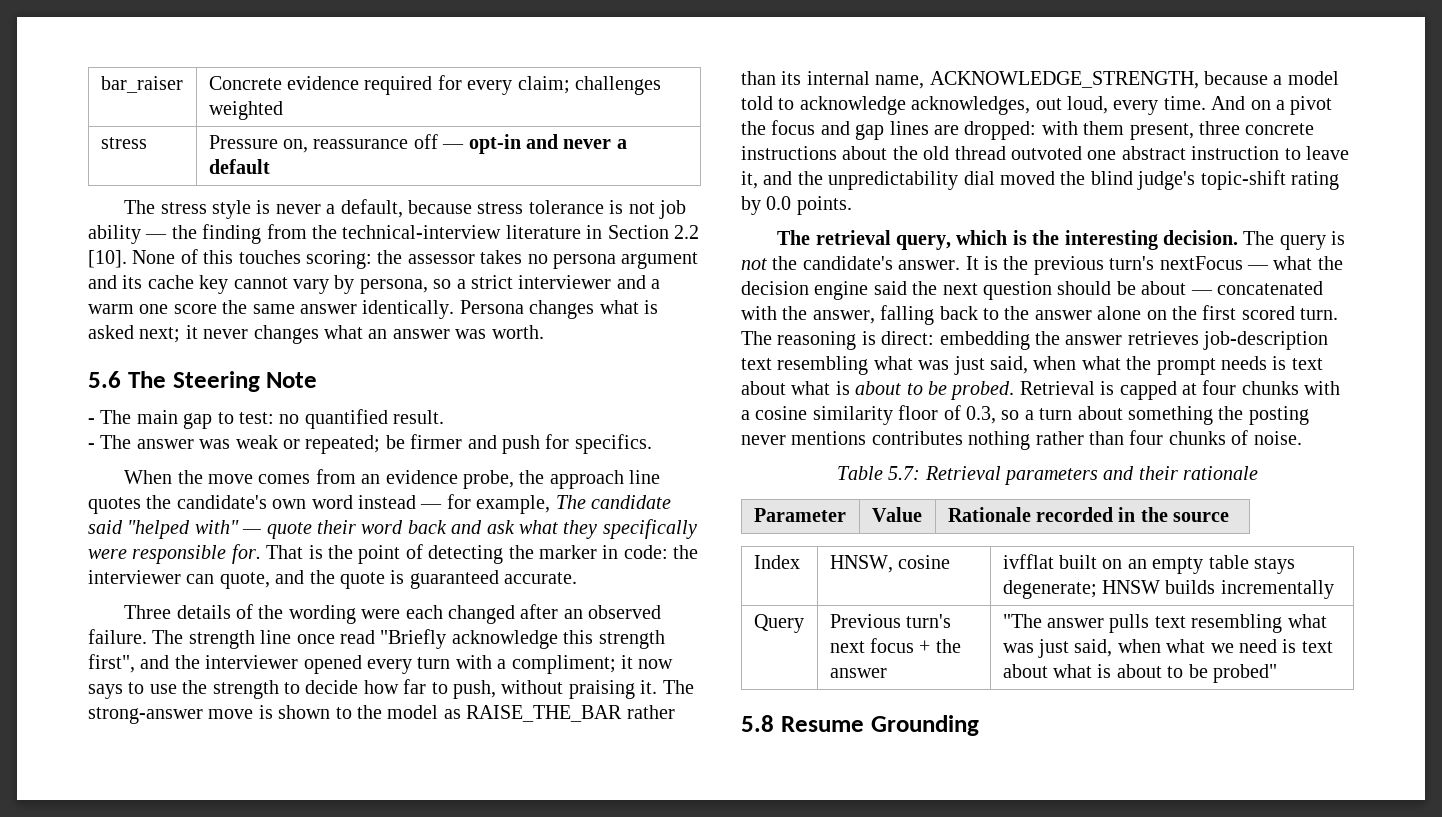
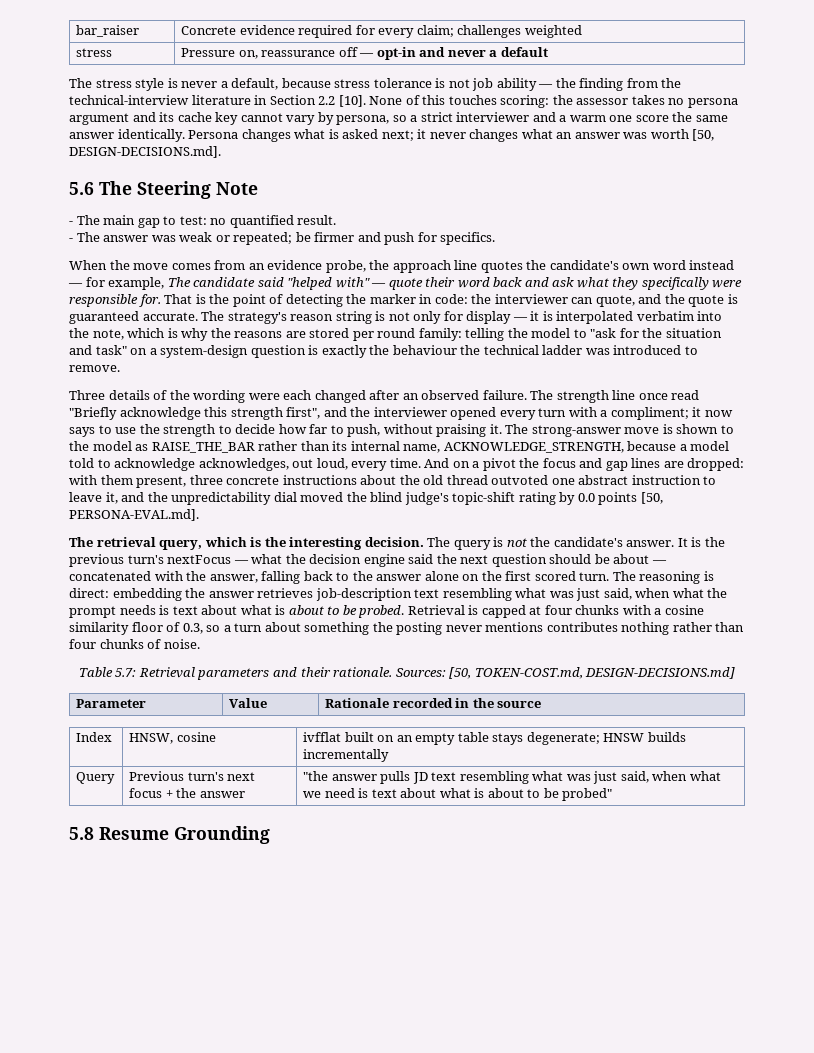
- Persona changes what is asked next; it never changes what an answer was worth.
+ Persona changes what is asked next; it never changes what an answer was worth [50, DESIGN-DECISIONS.md].
+ The strategy's reason string is not only for display — it is interpolated verbatim into the note, which is why the reasons are stored per round family: telling the model to "ask for the situation and task" on a system-design question is exactly the behaviour the technical ladder was introduced to remove.
- And on a pivot the focus and gap lines are dropped: with them present, three concrete instructions about the old thread outvoted one abstract instruction to leave it, and the unpredictability dial moved the blind judge's topic-shift rating by 0.0 points.
+ And on a pivot the focus and gap lines are dropped: with them present, three concrete instructions about the old thread outvoted one abstract instruction to leave it, and the unpredictability dial moved the blind judge's topic-shift rating by 0.0 points [50, PERSONA-EVAL.md].
- Table 5.7: Retrieval parameters and their rationale
+ Table 5.7: Retrieval parameters and their rationale. Sources: [50, TOKEN-COST.md, DESIGN-DECISIONS.md]
- Query | Previous turn's next focus + the answer | "The answer pulls text resembling what was just said, when what we need is text about what is about to be probed"
+ Query | Previous turn's next focus + the answer | "the answer pulls JD text resembling what was just said, when what we need is text about what is about to be probed"

